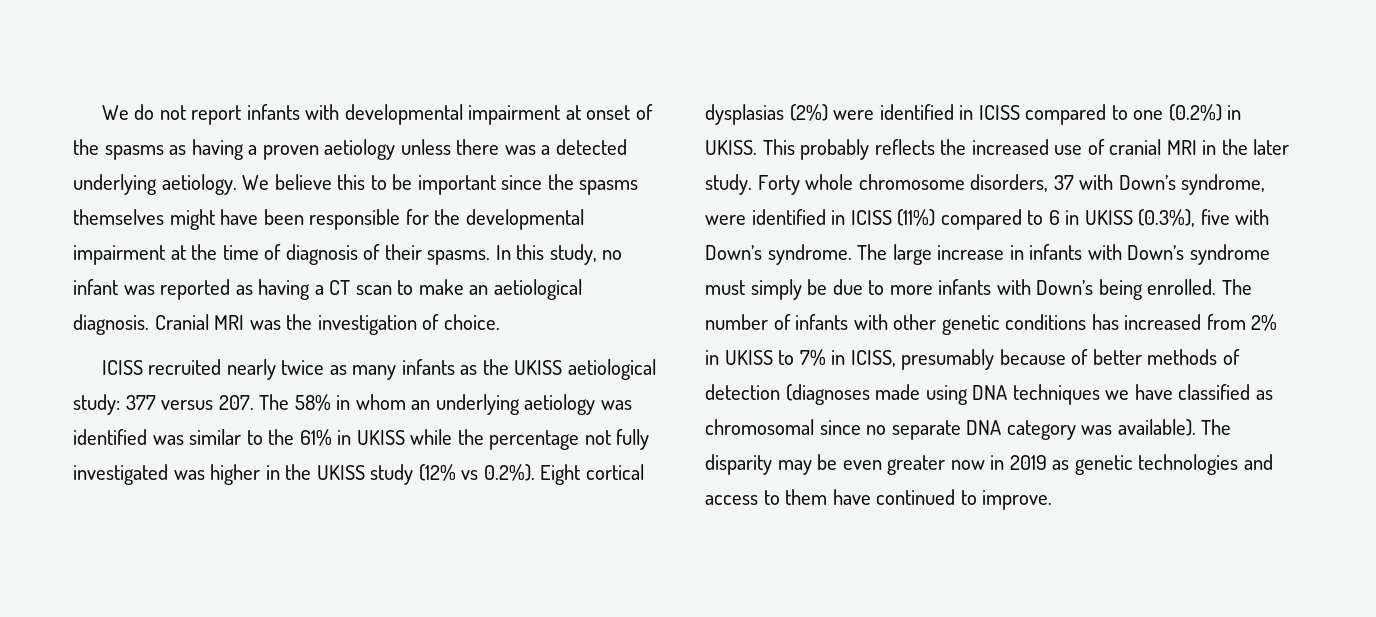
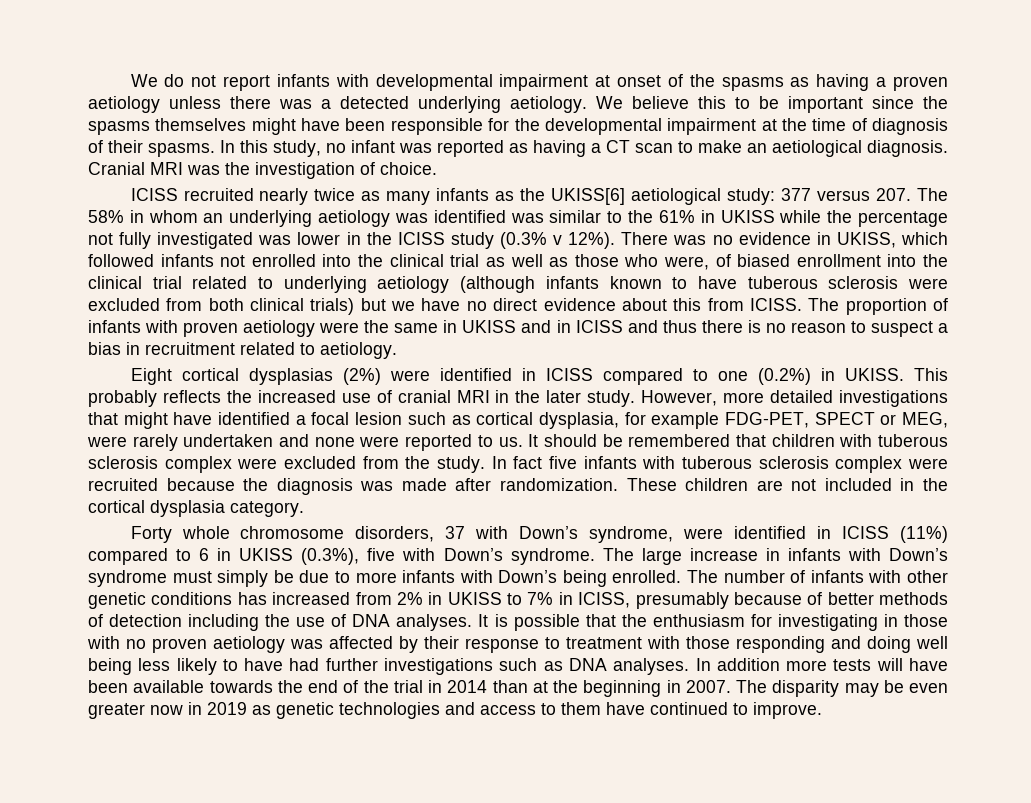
- ICISS recruited nearly twice as many infants as the UKISS aetiological study: 377 versus 207. The 58% in whom an underlying aetiology was identified was similar to the 61% in UKISS while the percentage not fully investigated was higher in the UKISS study (12% vs 0.2%). Eight cortical dysplasias (2%) were identified in ICISS compared to one (0.2%) in UKISS.
+ ICISS recruited nearly twice as many infants as the UKISS[6] aetiological study: 377 versus 207. The 58% in whom an underlying aetiology was identified was similar to the 61% in UKISS while the percentage not fully investigated was lower in the ICISS study (0.3% v 12%). There was no evidence in UKISS, which followed infants not enrolled into the clinical trial as well as those who were, of biased enrollment into the clinical trial related to underlying aetiology (although infants known to have tuberous sclerosis were excluded from both clinical trials) but we have no direct evidence about this from ICISS. The proportion of infants with proven aetiology were the same in UKISS and in ICISS and thus there is no reason to suspect a bias in recruitment related to aetiology.
+ Eight cortical dysplasias (2%) were identified in ICISS compared to one (0.2%) in UKISS.
- This probably reflects the increased use of cranial MRI in the later study. Forty whole chromosome disorders, 37 with Down’s syndrome, were identified in ICISS (11%) compared to 6 in UKISS (0.3%), five with Down’s syndrome.
+ This probably reflects the increased use of cranial MRI in the later study. However, more detailed investigations that might have identified a focal lesion such as cortical dysplasia, for example FDG-PET, SPECT or MEG, were rarely undertaken and none were reported to us. It should be remembered that children with tuberous sclerosis complex were excluded from the study. In fact five infants with tuberous sclerosis complex were recruited because the diagnosis was made after randomization. These children are not included in the cortical dysplasia category.
+ Forty whole chromosome disorders, 37 with Down’s syndrome, were identified in ICISS (11%) compared to 6 in UKISS (0.3%), five with Down’s syndrome.
- The number of infants with other genetic conditions has increased from 2% in UKISS to 7% in ICISS, presumably because of better methods of detection (diagnoses made using DNA techniques we have classified as chromosomal since no separate DNA category was available).
+ The number of infants with other genetic conditions has increased from 2% in UKISS to 7% in ICISS, presumably because of better methods of detection including the use of DNA analyses. It is possible that the enthusiasm for investigating in those with no proven aetiology was affected by their response to treatment with those responding and doing well being less likely to have had further investigations such as DNA analyses. In addition more tests will have been available towards the end of the trial in 2014 than at the beginning in 2007.

